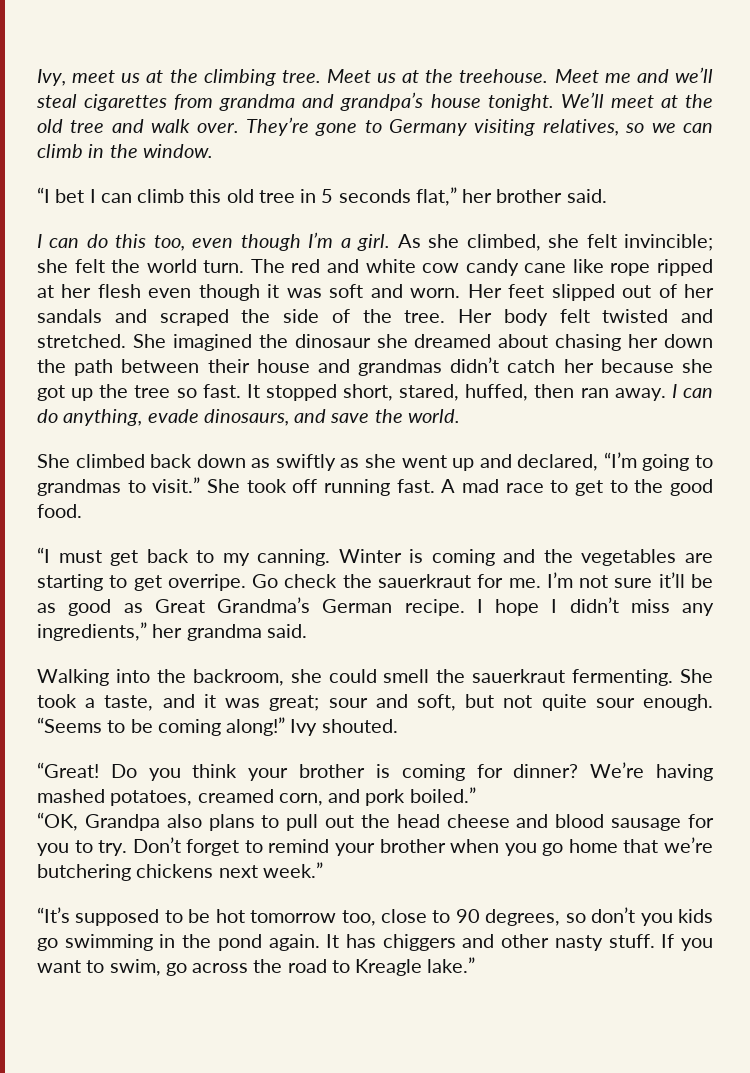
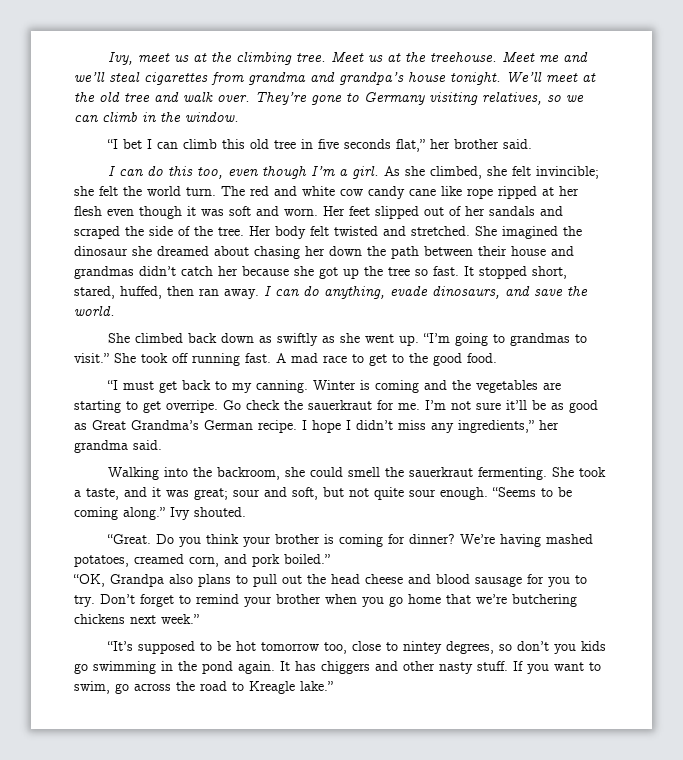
- “I bet I can climb this old tree in 5 seconds flat,” her brother said.
+ “I bet I can climb this old tree in five seconds flat,” her brother said.
- She climbed back down as swiftly as she went up and declared, “I’m going to grandmas to visit.”
+ She climbed back down as swiftly as she went up. “I’m going to grandmas to visit.”
- “Seems to be coming along!”
+ “Seems to be coming along.”
- “Great!
+ “Great.
- “It’s supposed to be hot tomorrow too, close to 90 degrees, so don’t you kids go swimming in the pond again.
+ “It’s supposed to be hot tomorrow too, close to nintey degrees, so don’t you kids go swimming in the pond again.

